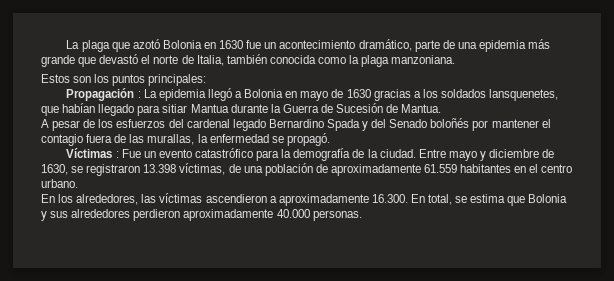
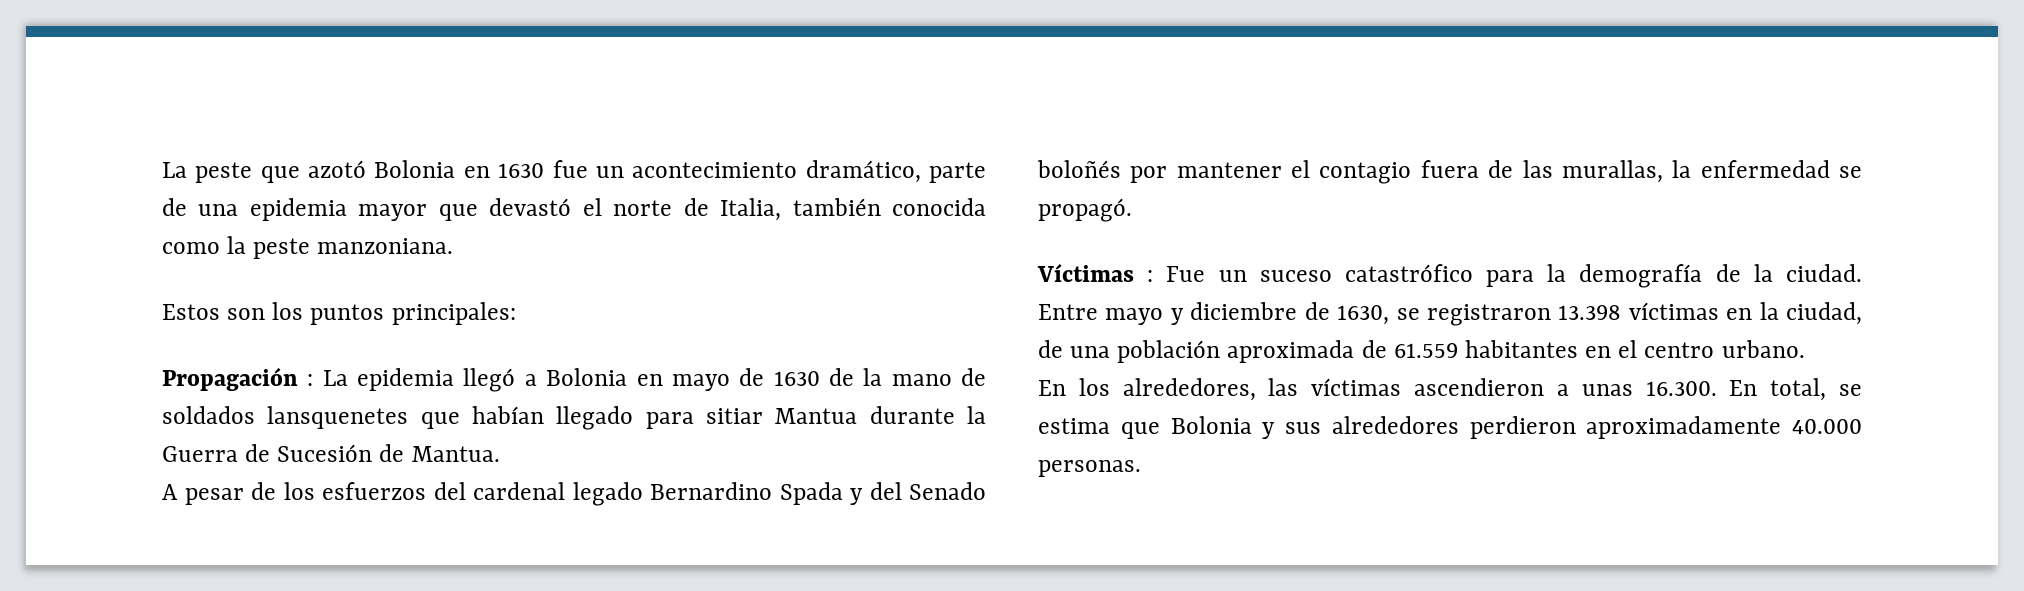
- La plaga que azotó Bolonia en 1630 fue un acontecimiento dramático, parte de una epidemia más grande que devastó el norte de Italia, también conocida como la plaga manzoniana.
+ La peste que azotó Bolonia en 1630 fue un acontecimiento dramático, parte de una epidemia mayor que devastó el norte de Italia, también conocida como la peste manzoniana.
- Propagación : La epidemia llegó a Bolonia en mayo de 1630 gracias a los soldados lansquenetes, que habían llegado para sitiar Mantua durante la Guerra de Sucesión de Mantua.
+ Propagación : La epidemia llegó a Bolonia en mayo de 1630 de la mano de soldados lansquenetes que habían llegado para sitiar Mantua durante la Guerra de Sucesión de Mantua.
- Víctimas : Fue un evento catastrófico para la demografía de la ciudad.
+ Víctimas : Fue un suceso catastrófico para la demografía de la ciudad.
- Entre mayo y diciembre de 1630, se registraron 13.398 víctimas, de una población de aproximadamente 61.559 habitantes en el centro urbano.
+ Entre mayo y diciembre de 1630, se registraron 13.398 víctimas en la ciudad, de una población aproximada de 61.559 habitantes en el centro urbano.
- En los alrededores, las víctimas ascendieron a aproximadamente 16.300. En total, se estima que Bolonia y sus alrededores perdieron aproximadamente 40.000 personas.
+ En los alrededores, las víctimas ascendieron a unas 16.300. En total, se estima que Bolonia y sus alrededores perdieron aproximadamente 40.000 personas.

